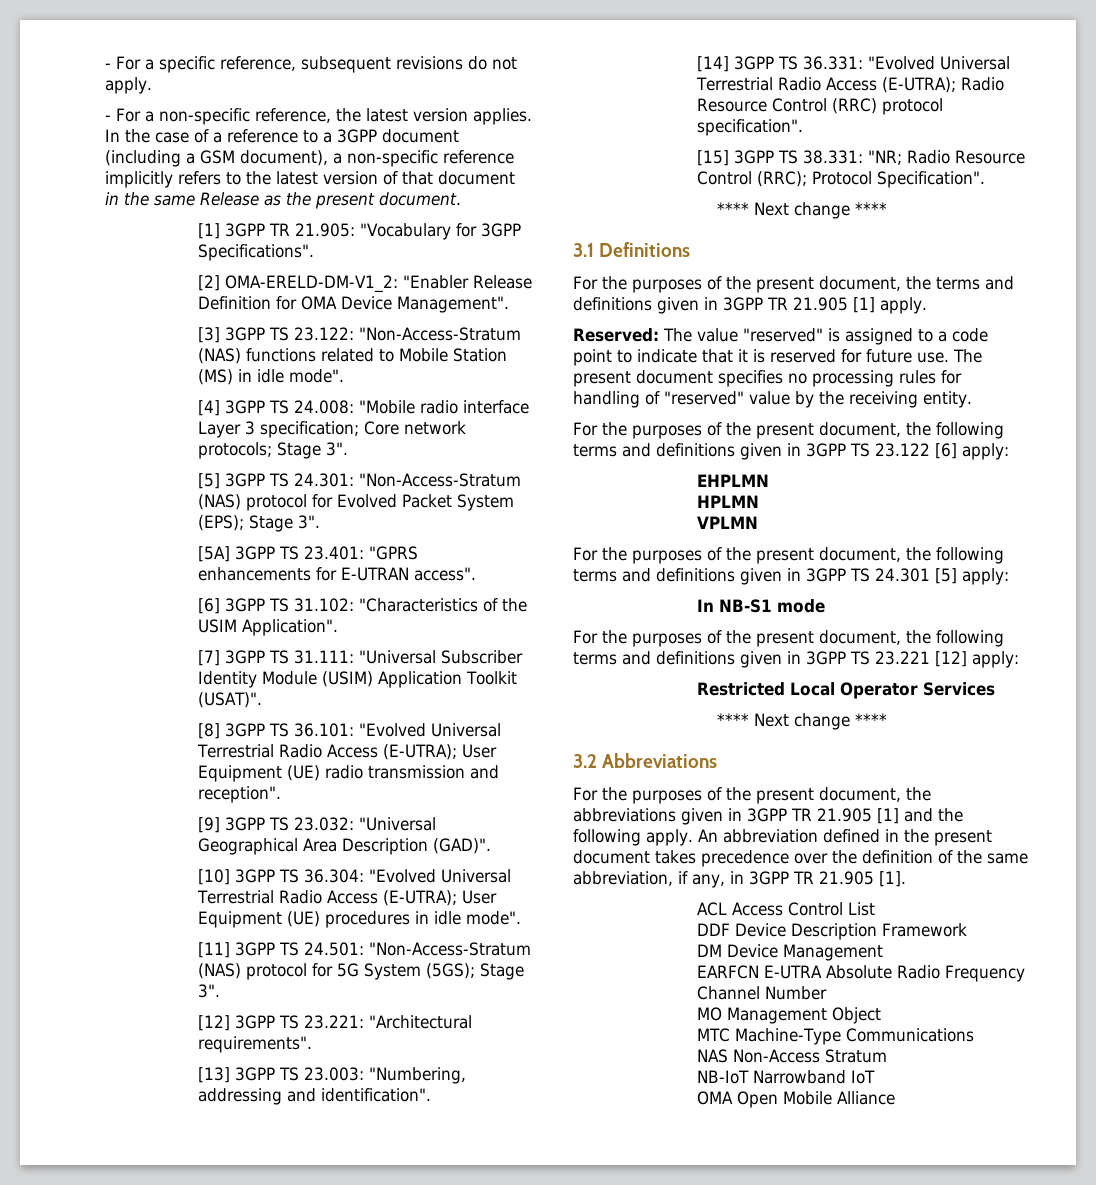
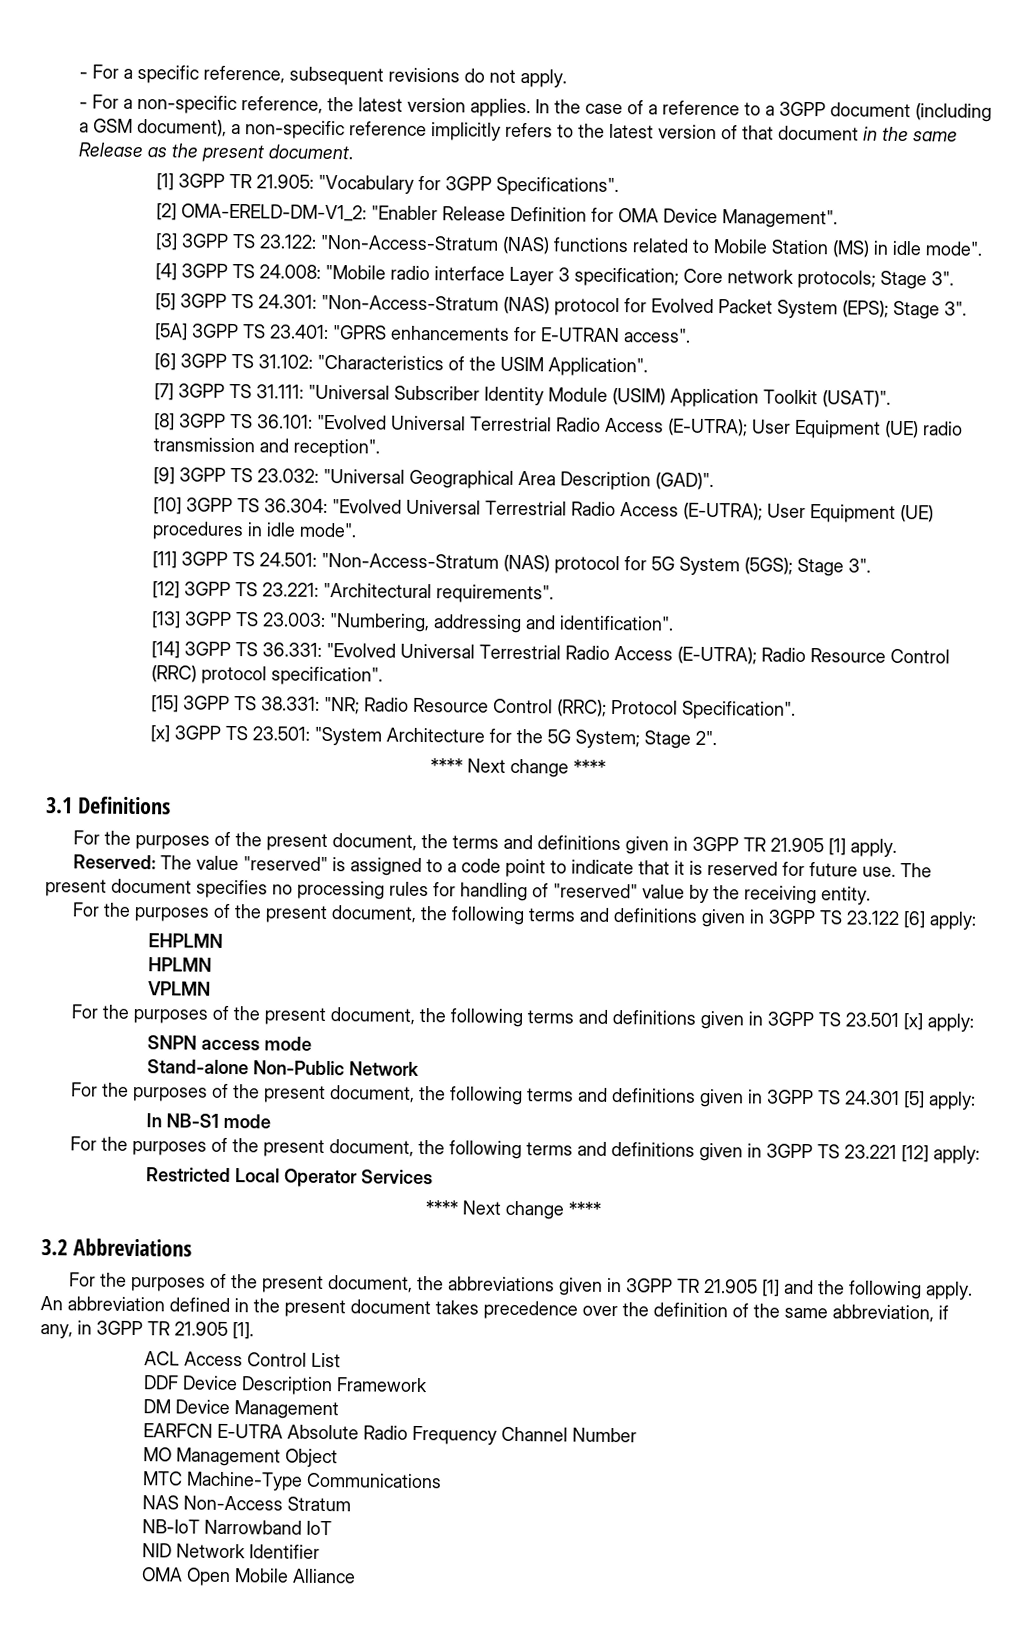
+ [x] 3GPP TS 23.501: "System Architecture for the 5G System; Stage 2".
+ For the purposes of the present document, the following terms and definitions given in 3GPP TS 23.501 [x] apply:
+ SNPN access mode
+ Stand-alone Non-Public Network
+ NID Network Identifier

